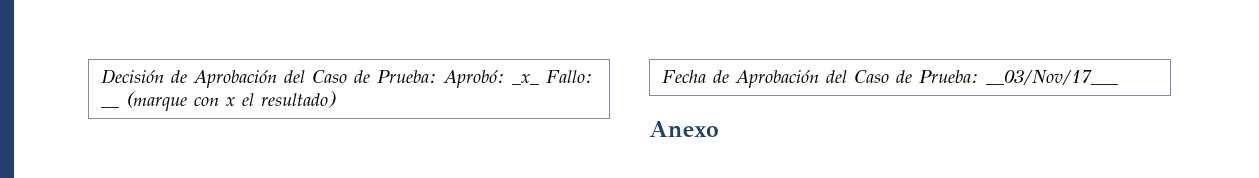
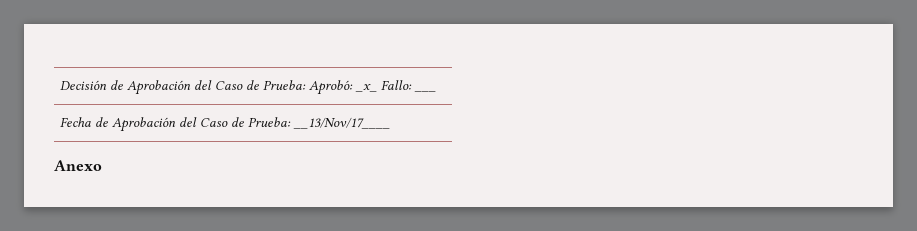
- Decisión de Aprobación del Caso de Prueba: Aprobó: _x_ Fallo: __ (marque con x el resultado)
+ Decisión de Aprobación del Caso de Prueba: Aprobó: _x_ Fallo: ___
- Fecha de Aprobación del Caso de Prueba: __03/Nov/17___
+ Fecha de Aprobación del Caso de Prueba: __13/Nov/17____

